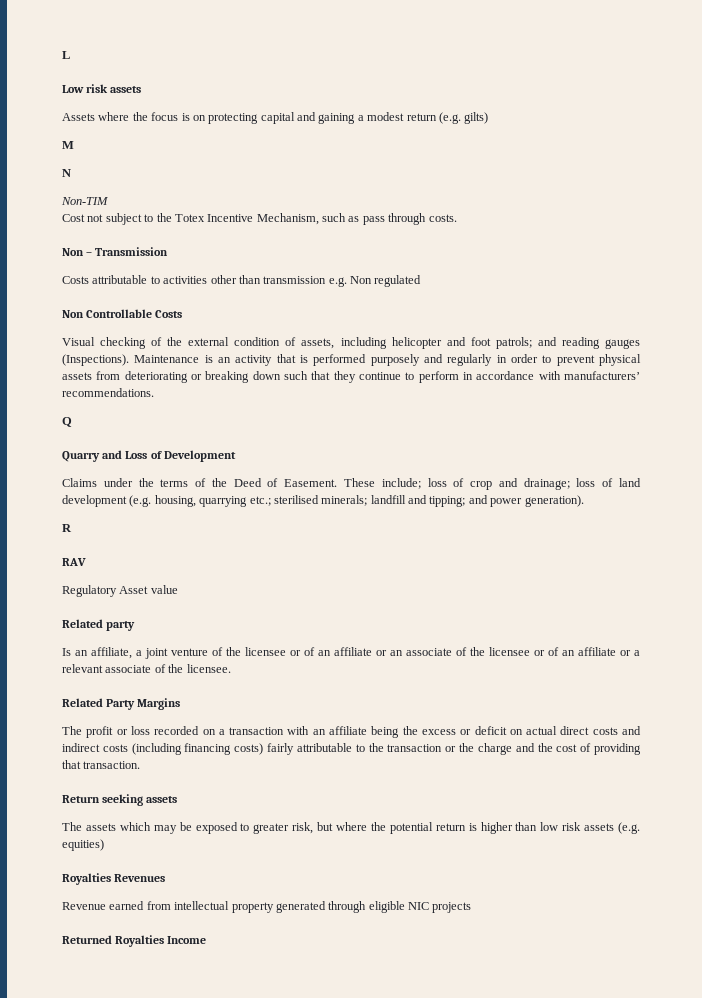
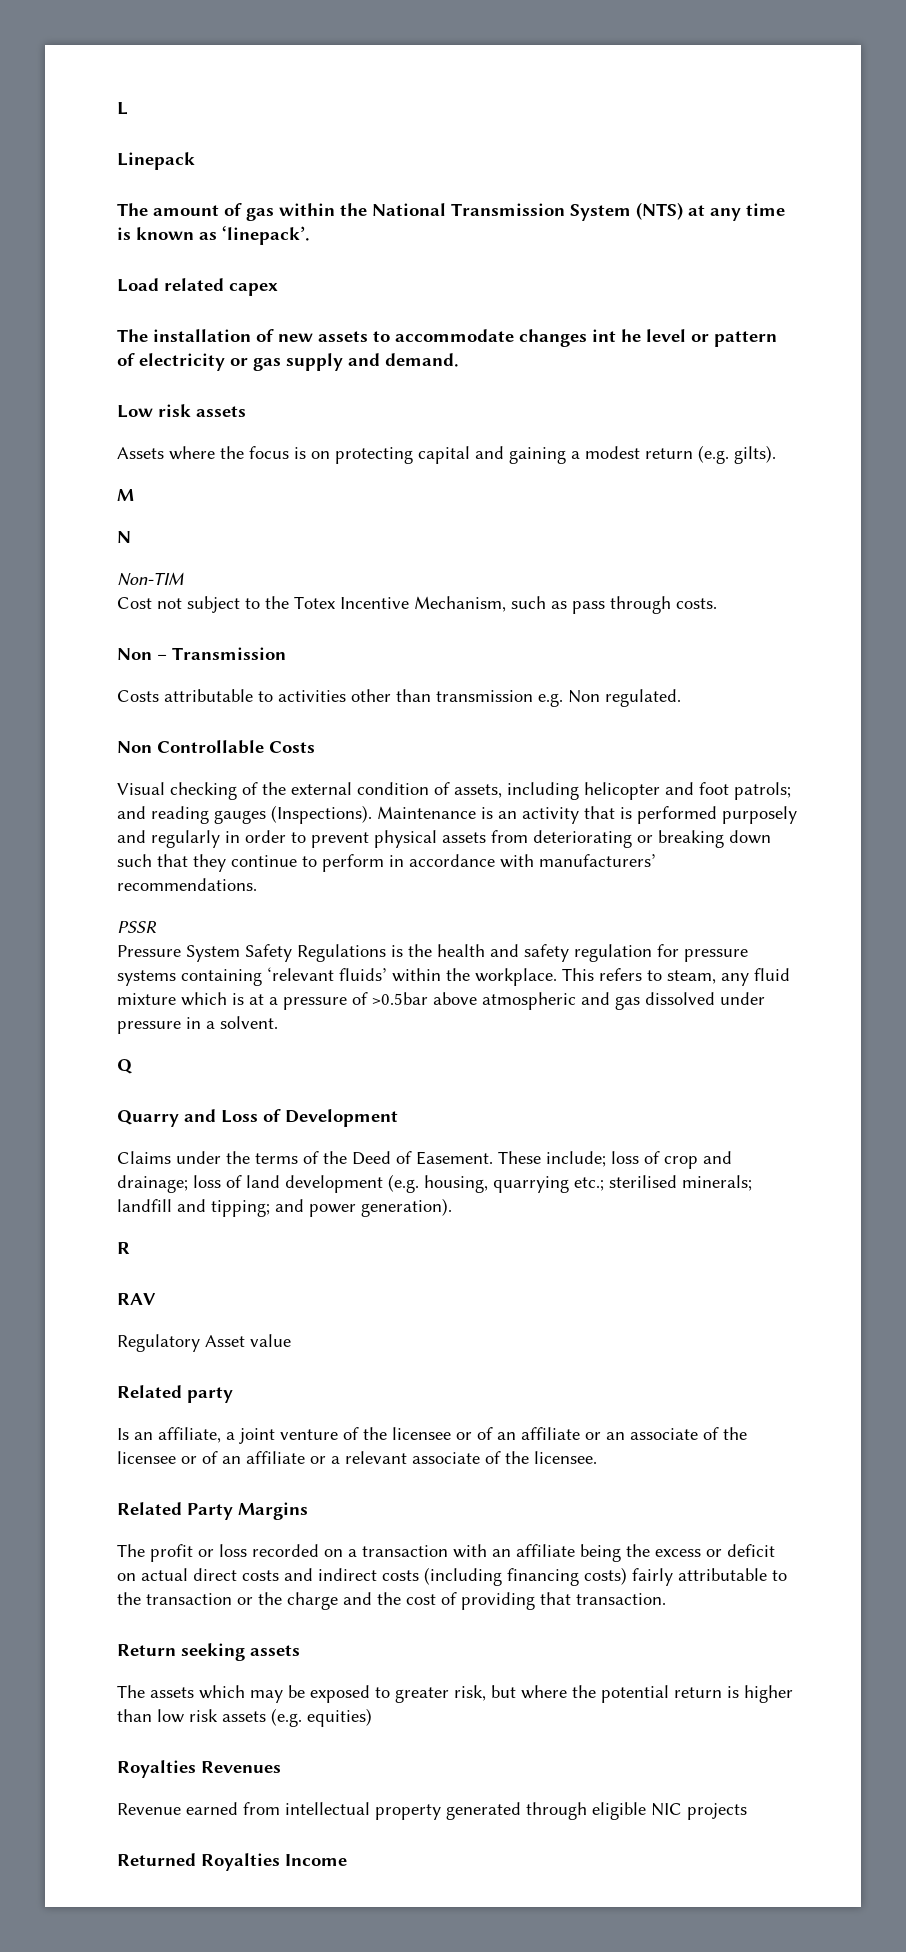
+ Linepack
+ The amount of gas within the National Transmission System (NTS) at any time is known as ‘linepack’.
+ Load related capex
+ The installation of new assets to accommodate changes int he level or pattern of electricity or gas supply and demand.
- Assets where the focus is on protecting capital and gaining a modest return (e.g. gilts)
+ Assets where the focus is on protecting capital and gaining a modest return (e.g. gilts).
- Costs attributable to activities other than transmission e.g. Non regulated
+ Costs attributable to activities other than transmission e.g. Non regulated.
+ PSSR
+ Pressure System Safety Regulations is the health and safety regulation for pressure systems containing ‘relevant fluids’ within the workplace. This refers to steam, any fluid mixture which is at a pressure of >0.5bar above atmospheric and gas dissolved under pressure in a solvent.

